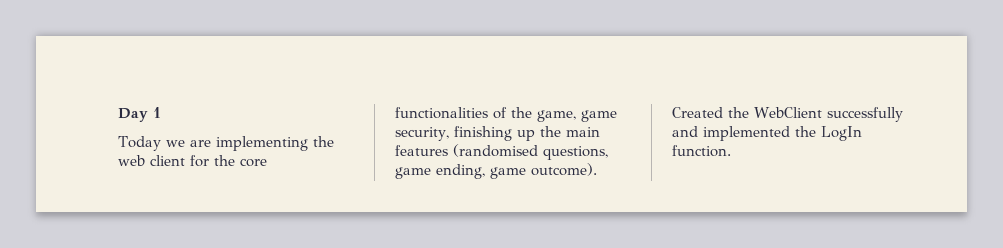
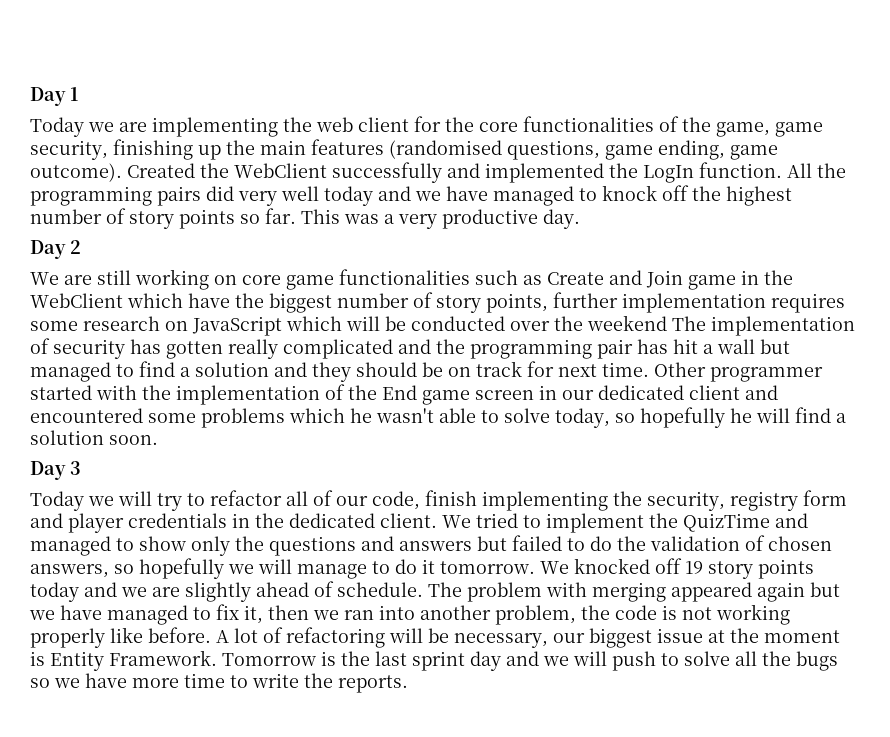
+ All the programming pairs did very well today and we have managed to knock off the highest number of story points so far. This was a very productive day.
+ Day 2
+ We are still working on core game functionalities such as Create and Join game in the WebClient which have the biggest number of story points, further implementation requires some research on JavaScript which will be conducted over the weekend The implementation of security has gotten really complicated and the programming pair has hit a wall but managed to find a solution and they should be on track for next time. Other programmer started with the implementation of the End game screen in our dedicated client and encountered some problems which he wasn't able to solve today, so hopefully he will find a solution soon.
+ Day 3
+ Today we will try to refactor all of our code, finish implementing the security, registry form and player credentials in the dedicated client. We tried to implement the QuizTime and managed to show only the questions and answers but failed to do the validation of chosen answers, so hopefully we will manage to do it tomorrow. We knocked off 19 story points today and we are slightly ahead of schedule. The problem with merging appeared again but we have managed to fix it, then we ran into another problem, the code is not working properly like before. A lot of refactoring will be necessary, our biggest issue at the moment is Entity Framework. Tomorrow is the last sprint day and we will push to solve all the bugs so we have more time to write the reports.

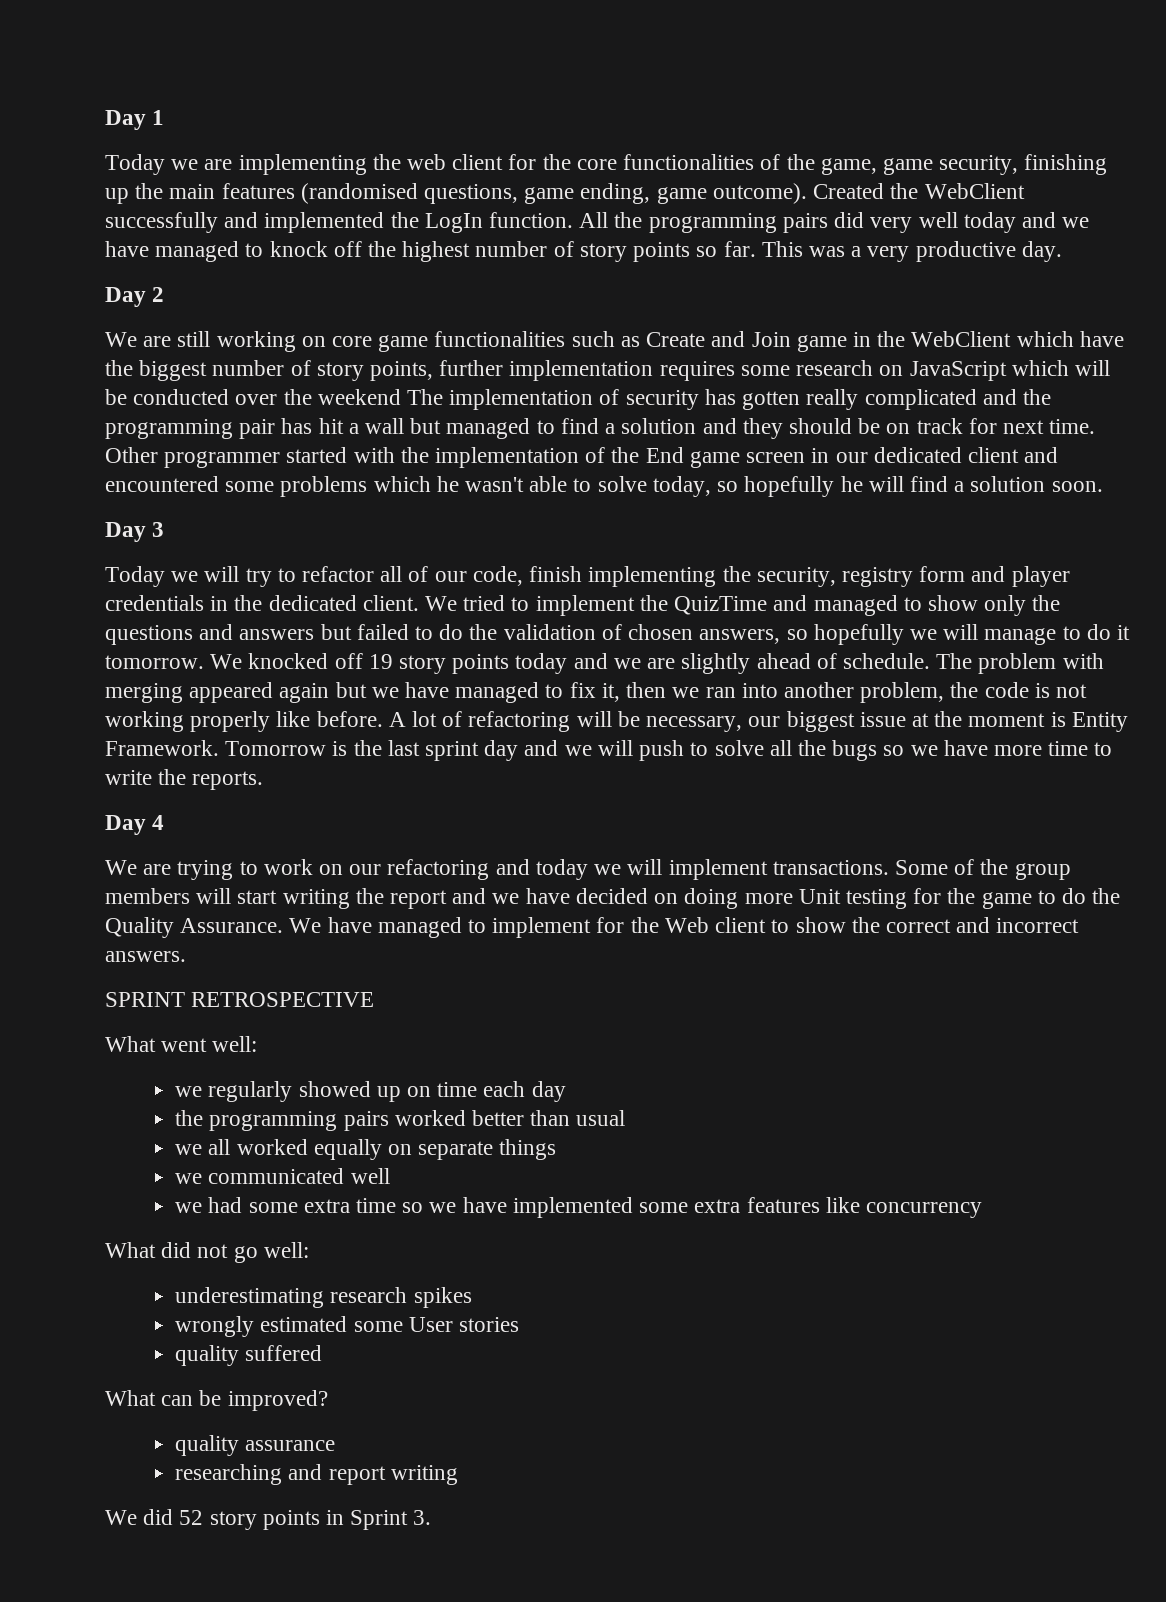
+ Day 4
+ We are trying to work on our refactoring and today we will implement transactions. Some of the group members will start writing the report and we have decided on doing more Unit testing for the game to do the Quality Assurance. We have managed to implement for the Web client to show the correct and incorrect answers.
+ SPRINT RETROSPECTIVE
+ What went well:
+ we regularly showed up on time each day
+ the programming pairs worked better than usual
+ we all worked equally on separate things
+ we communicated well
+ we had some extra time so we have implemented some extra features like concurrency
+ What did not go well:
+ underestimating research spikes
+ wrongly estimated some User stories
+ quality suffered
+ What can be improved?
+ quality assurance
+ researching and report writing
+ We did 52 story points in Sprint 3.

